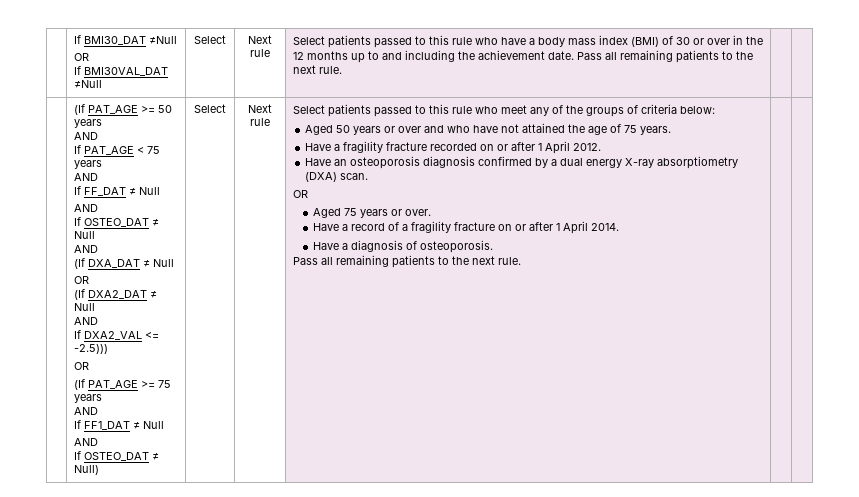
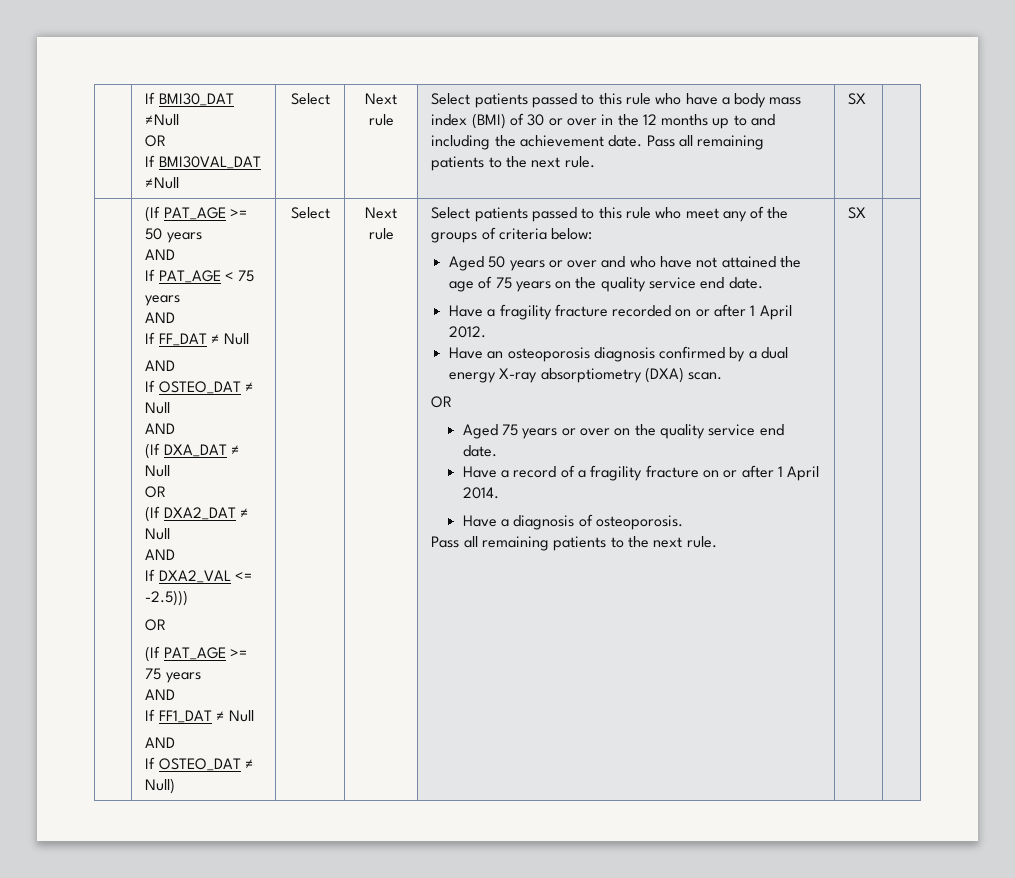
- Select patients passed to this rule who have a body mass index (BMI) of 30 or over in the 12 months up to and including the achievement date. Pass all remaining patients to the next rule.
+ Select patients passed to this rule who have a body mass index (BMI) of 30 or over in the 12 months up to and including the achievement date. Pass all remaining patients to the next rule. | SX
- Aged 50 years or over and who have not attained the age of 75 years.
+ Aged 50 years or over and who have not attained the age of 75 years on the quality service end date.
- Aged 75 years or over.
+ Aged 75 years or over on the quality service end date.
  Have a diagnosis of osteoporosis.
- Pass all remaining patients to the next rule.
+ Pass all remaining patients to the next rule. | SX

